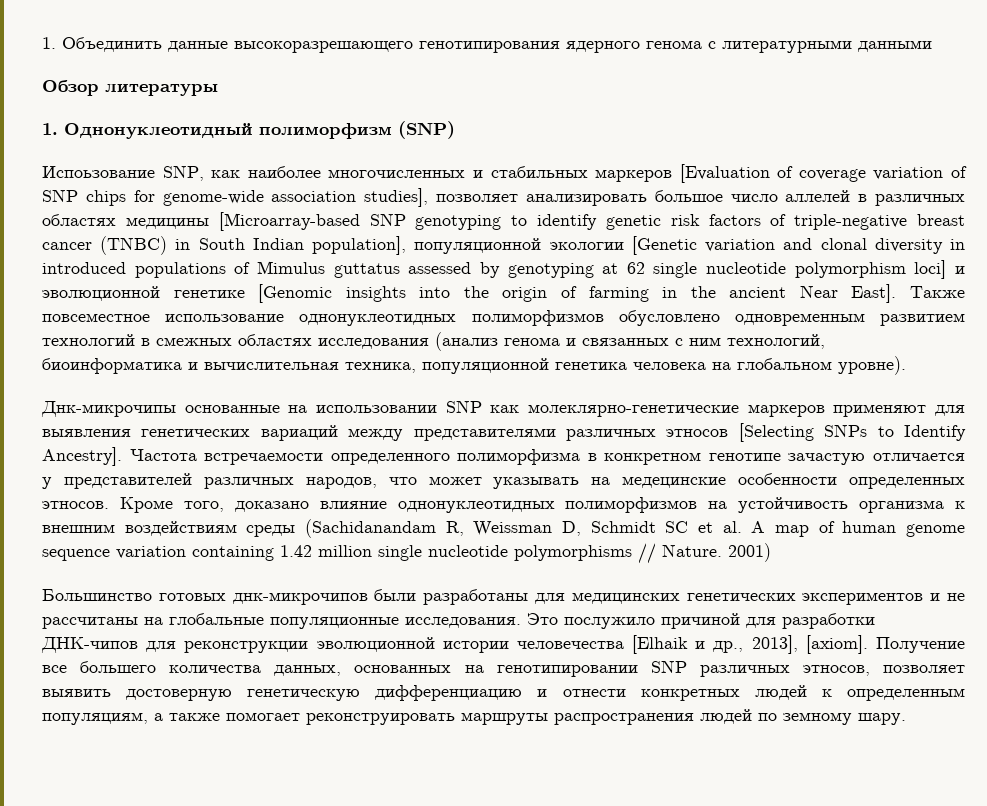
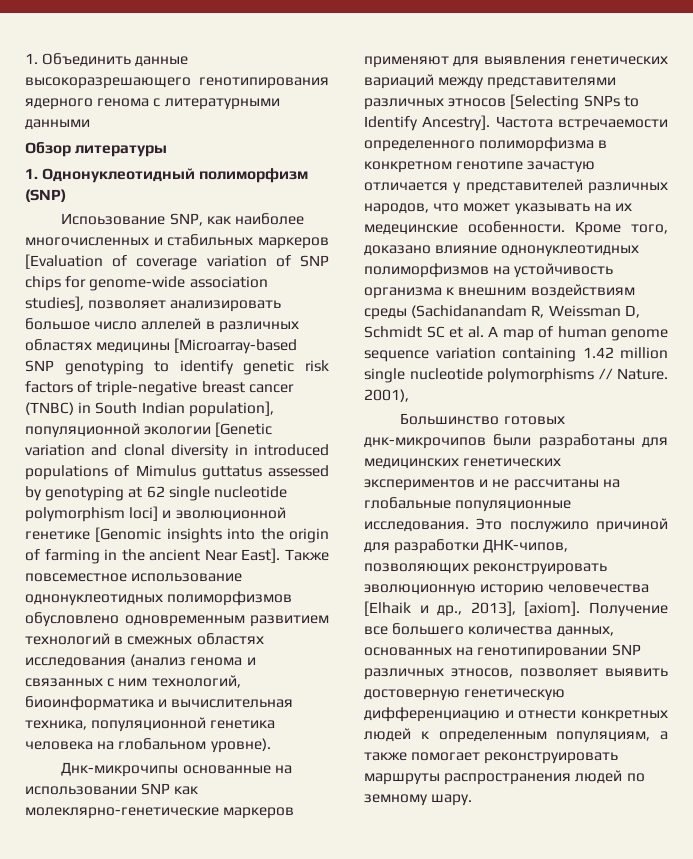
- Частота встречаемости определенного полиморфизма в конкретном генотипе зачастую отличается у представителей различных народов, что может указывать на медецинские особенности определенных этносов.
+ Частота встречаемости определенного полиморфизма в конкретном генотипе зачастую отличается у представителей различных народов, что может указывать на их медецинские особенности.
- 2001)
+ 2001),
- Это послужило причиной для разработки ДНК-чипов для реконструкции эволюционной истории человечества [Elhaik и др., 2013], [axiom].
+ Это послужило причиной для разработки ДНК-чипов, позволяющих реконструировать эволюционную историю человечества [Elhaik и др., 2013], [axiom].

